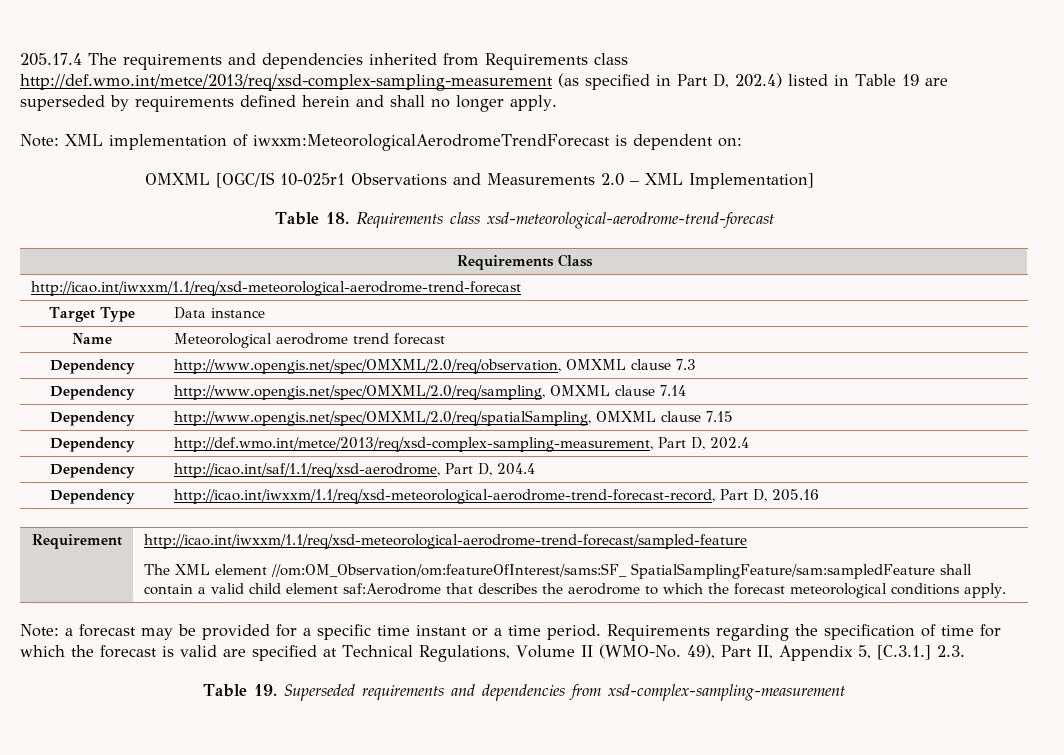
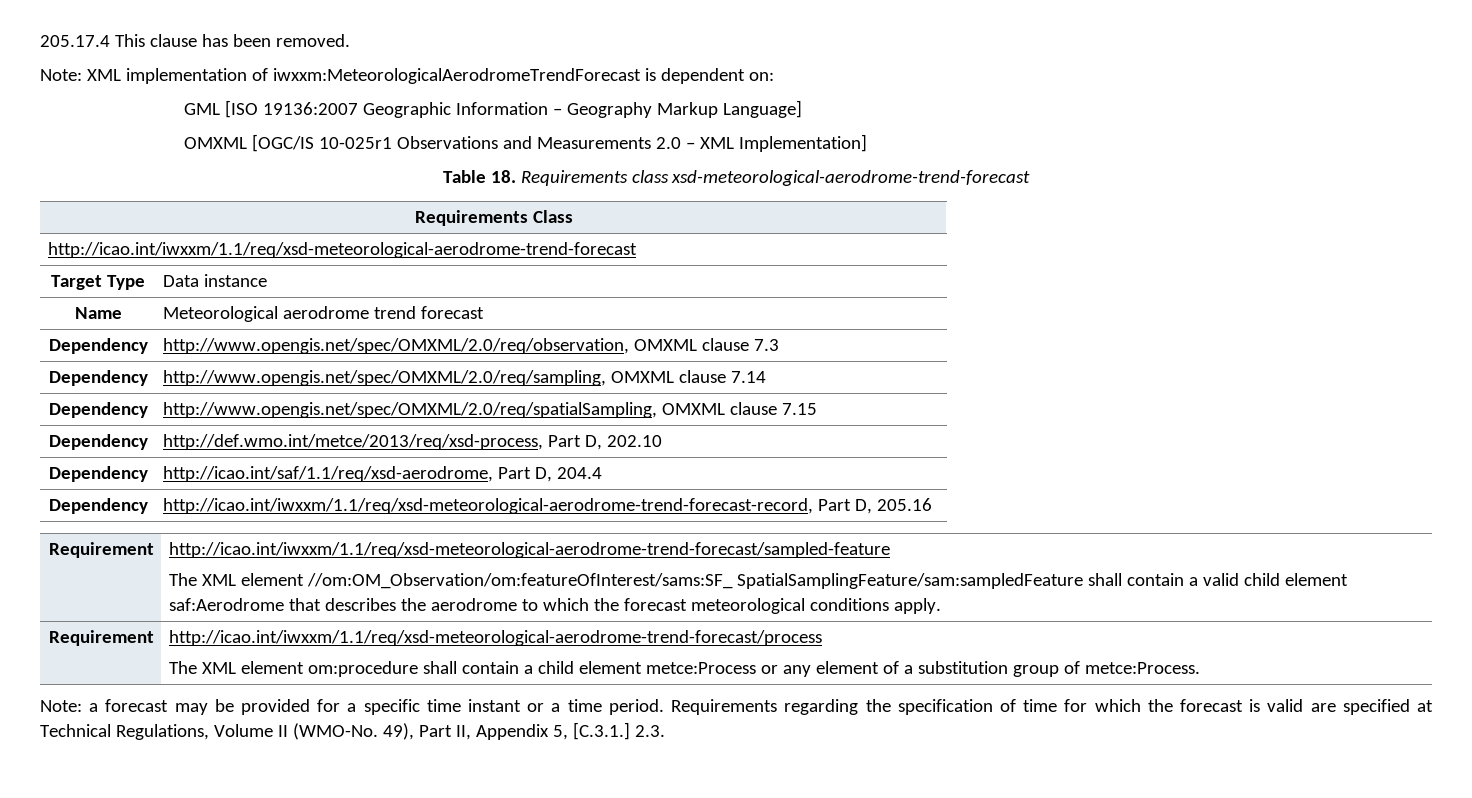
- 205.17.4 The requirements and dependencies inherited from Requirements class http://def.wmo.int/metce/2013/req/xsd-complex-sampling-measurement (as specified in Part D, 202.4) listed in Table 19 are superseded by requirements defined herein and shall no longer apply.
+ 205.17.4 This clause has been removed.
+ GML [ISO 19136:2007 Geographic Information – Geography Markup Language]
- Dependency | http://def.wmo.int/metce/2013/req/xsd-complex-sampling-measurement, Part D, 202.4
+ Dependency | http://def.wmo.int/metce/2013/req/xsd-process, Part D, 202.10
+ Requirement | http://icao.int/iwxxm/1.1/req/xsd-meteorological-aerodrome-trend-forecast/process
+ The XML element om:procedure shall contain a child element metce:Process or any element of a substitution group of metce:Process.
- Table 19. Superseded requirements and dependencies from xsd-complex-sampling-measurement

